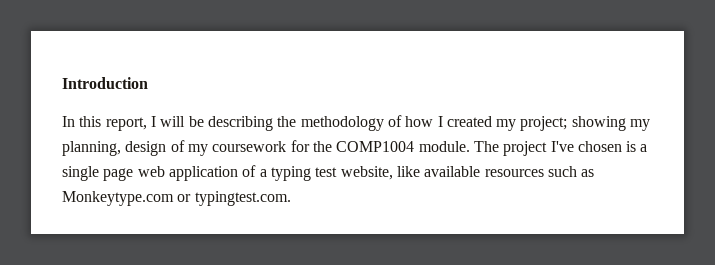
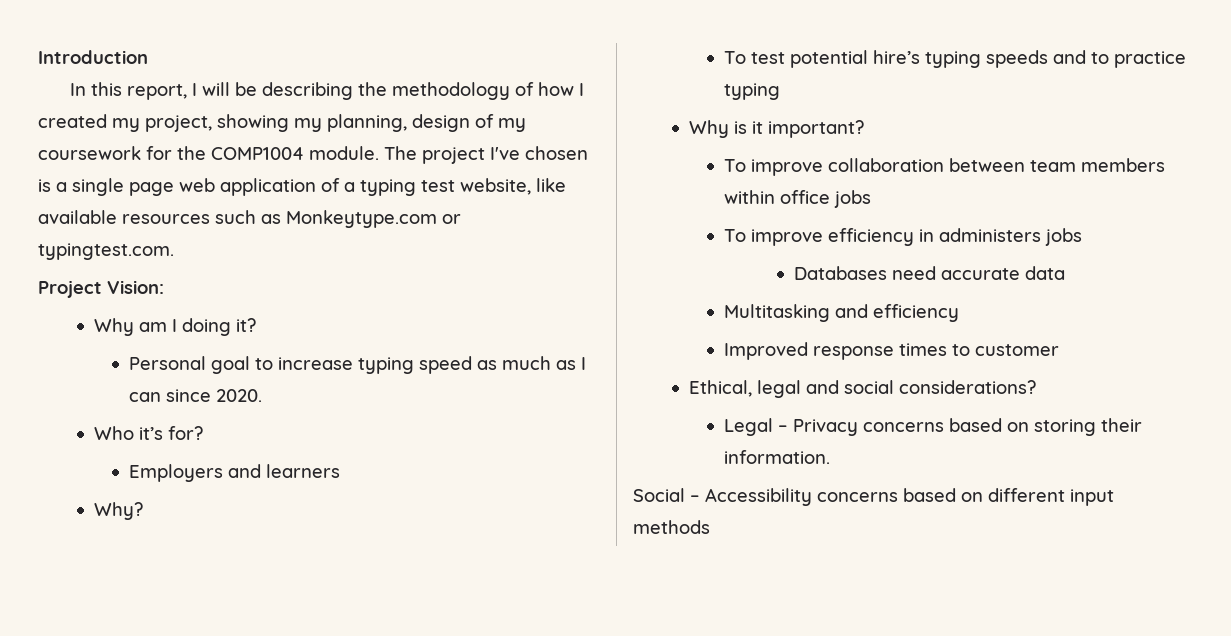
- In this report, I will be describing the methodology of how I created my project; showing my planning, design of my coursework for the COMP1004 module.
+ In this report, I will be describing the methodology of how I created my project, showing my planning, design of my coursework for the COMP1004 module.
+ Project Vision:
+ Why am I doing it?
+ Personal goal to increase typing speed as much as I can since 2020.
+ Who it’s for?
+ Employers and learners
+ Why?
+ To test potential hire’s typing speeds and to practice typing
+ Why is it important?
+ To improve collaboration between team members within office jobs
+ To improve efficiency in administers jobs
+ Databases need accurate data
+ Multitasking and efficiency
+ Improved response times to customer
+ Ethical, legal and social considerations?
+ Legal – Privacy concerns based on storing their information.
+ Social – Accessibility concerns based on different input methods

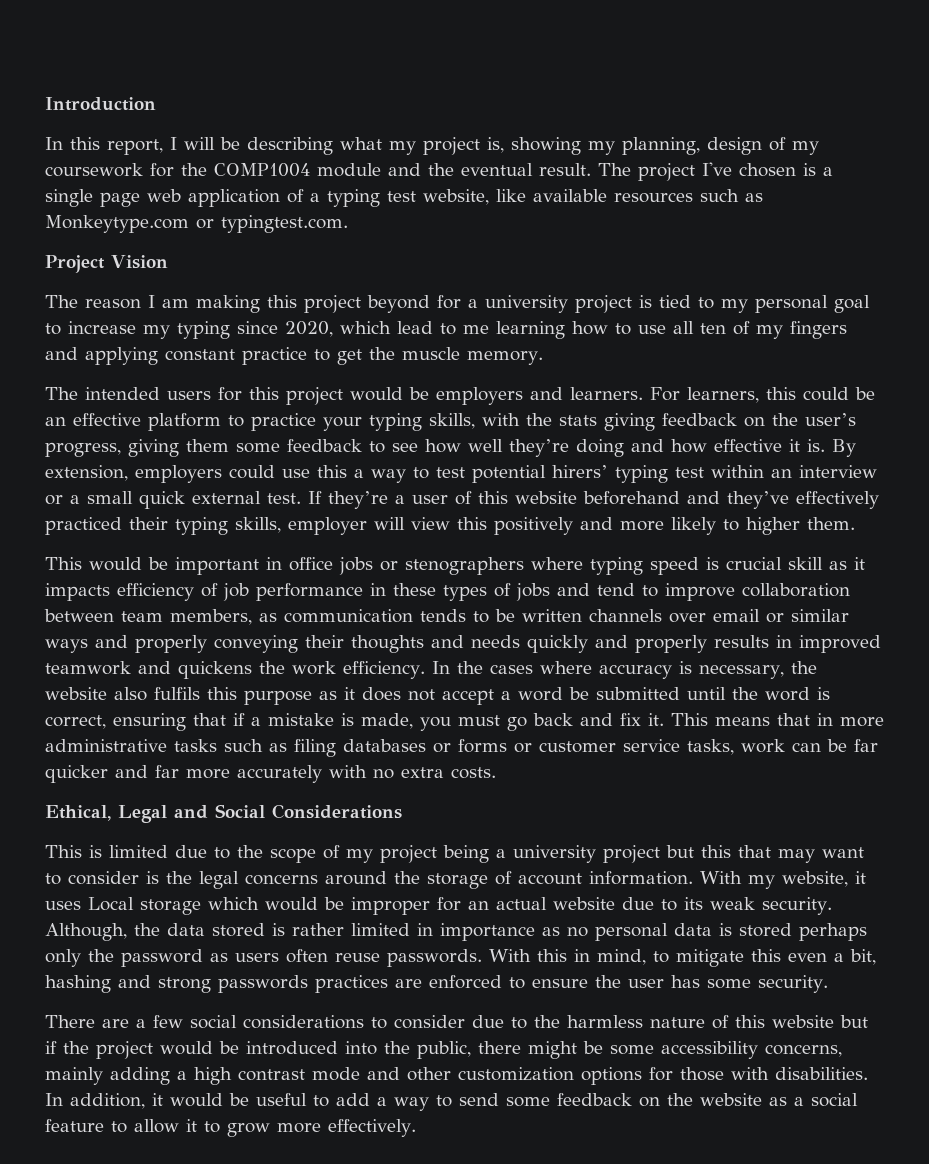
- In this report, I will be describing the methodology of how I created my project, showing my planning, design of my coursework for the COMP1004 module.
+ In this report, I will be describing what my project is, showing my planning, design of my coursework for the COMP1004 module and the eventual result.
- Project Vision:
- Why am I doing it?
- Personal goal to increase typing speed as much as I can since 2020.
- Who it’s for?
- Employers and learners
- Why?
- To test potential hire’s typing speeds and to practice typing
- Why is it important?
- To improve collaboration between team members within office jobs
- To improve efficiency in administers jobs
- Databases need accurate data
- Multitasking and efficiency
- Improved response times to customer
- Ethical, legal and social considerations?
- Legal – Privacy concerns based on storing their information.
- Social – Accessibility concerns based on different input methods
+ Project Vision
+ The reason I am making this project beyond for a university project is tied to my personal goal to increase my typing since 2020, which lead to me learning how to use all ten of my fingers and applying constant practice to get the muscle memory.
+ The intended users for this project would be employers and learners. For learners, this could be an effective platform to practice your typing skills, with the stats giving feedback on the user’s progress, giving them some feedback to see how well they’re doing and how effective it is. By extension, employers could use this a way to test potential hirers’ typing test within an interview or a small quick external test. If they’re a user of this website beforehand and they’ve effectively practiced their typing skills, employer will view this positively and more likely to higher them.
+ This would be important in office jobs or stenographers where typing speed is crucial skill as it impacts efficiency of job performance in these types of jobs and tend to improve collaboration between team members, as communication tends to be written channels over email or similar ways and properly conveying their thoughts and needs quickly and properly results in improved teamwork and quickens the work efficiency. In the cases where accuracy is necessary, the website also fulfils this purpose as it does not accept a word be submitted until the word is correct, ensuring that if a mistake is made, you must go back and fix it. This means that in more administrative tasks such as filing databases or forms or customer service tasks, work can be far quicker and far more accurately with no extra costs.
+ Ethical, Legal and Social Considerations
+ This is limited due to the scope of my project being a university project but this that may want to consider is the legal concerns around the storage of account information. With my website, it uses Local storage which would be improper for an actual website due to its weak security. Although, the data stored is rather limited in importance as no personal data is stored perhaps only the password as users often reuse passwords. With this in mind, to mitigate this even a bit, hashing and strong passwords practices are enforced to ensure the user has some security.
+ There are a few social considerations to consider due to the harmless nature of this website but if the project would be introduced into the public, there might be some accessibility concerns, mainly adding a high contrast mode and other customization options for those with disabilities. In addition, it would be useful to add a way to send some feedback on the website as a social feature to allow it to grow more effectively.

